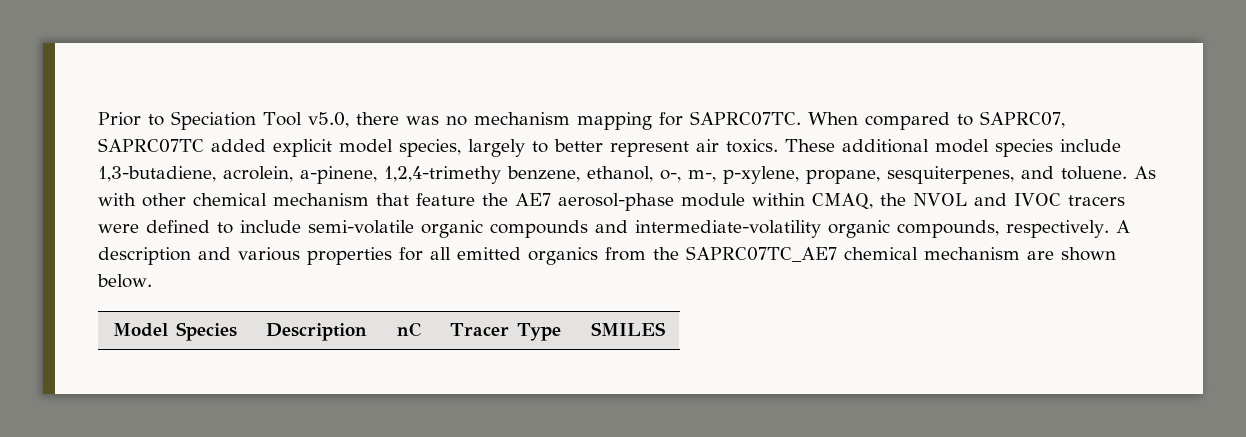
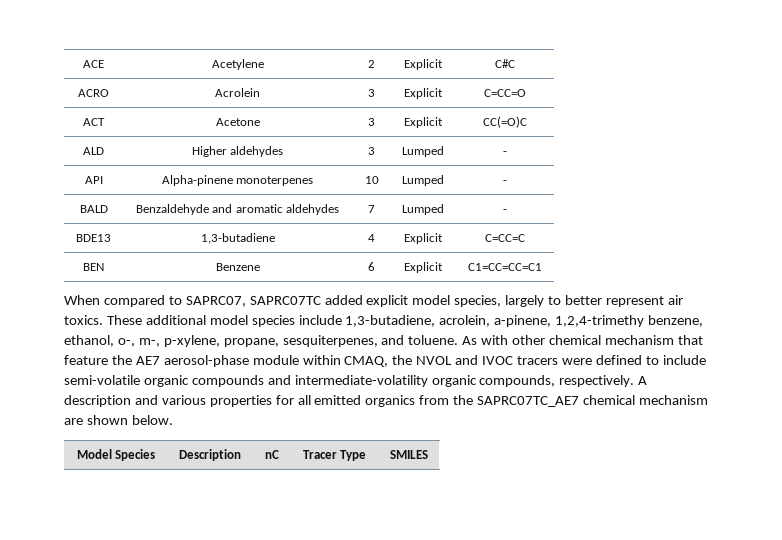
- Prior to Speciation Tool v5.0, there was no mechanism mapping for SAPRC07TC. When compared to SAPRC07, SAPRC07TC added explicit model species, largely to better represent air toxics.
+ ACE | Acetylene | 2 | Explicit | C#C
+ ACRO | Acrolein | 3 | Explicit | C=CC=O
+ ACT | Acetone | 3 | Explicit | CC(=O)C
+ ALD | Higher aldehydes | 3 | Lumped | -
+ API | Alpha-pinene monoterpenes | 10 | Lumped | -
+ BALD | Benzaldehyde and aromatic aldehydes | 7 | Lumped | -
+ BDE13 | 1,3-butadiene | 4 | Explicit | C=CC=C
+ BEN | Benzene | 6 | Explicit | C1=CC=CC=C1
+ When compared to SAPRC07, SAPRC07TC added explicit model species, largely to better represent air toxics.

